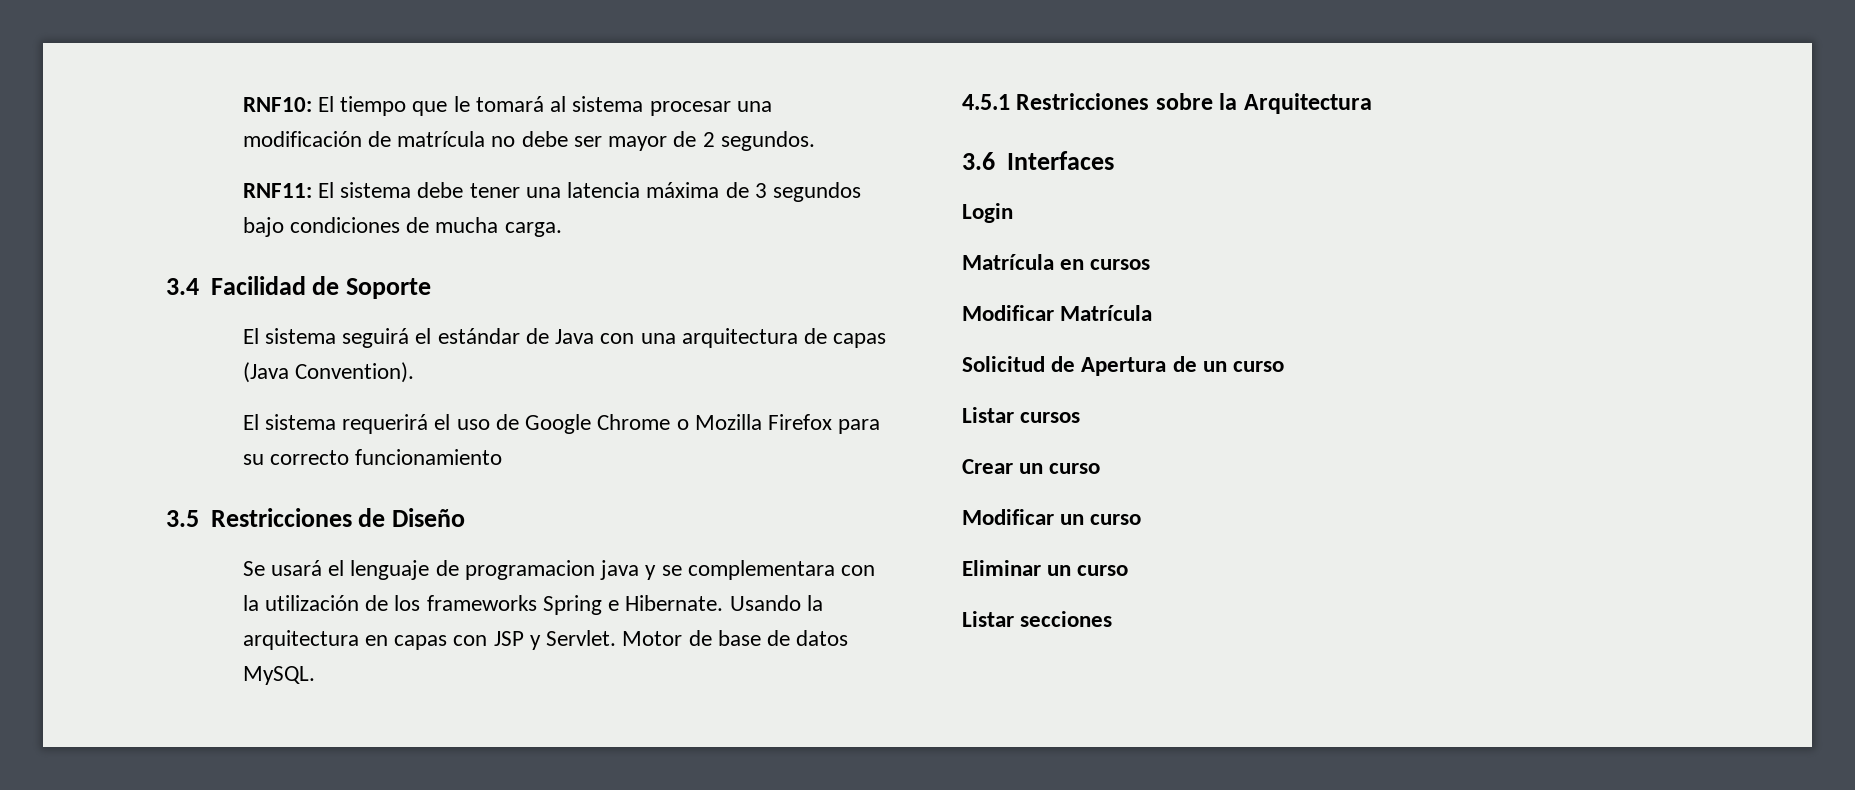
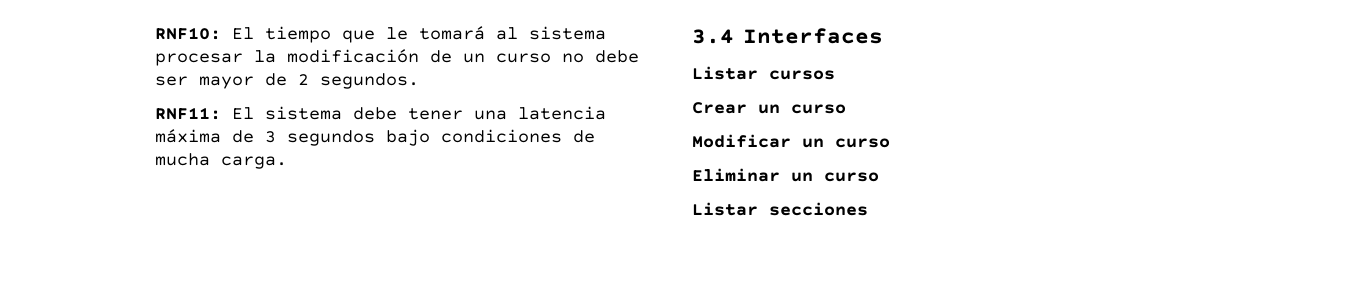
- RNF10: El tiempo que le tomará al sistema procesar una modificación de matrícula no debe ser mayor de 2 segundos.
+ RNF10: El tiempo que le tomará al sistema procesar la modificación de un curso no debe ser mayor de 2 segundos.
- 3.4 Facilidad de Soporte
- El sistema seguirá el estándar de Java con una arquitectura de capas (Java Convention).
- El sistema requerirá el uso de Google Chrome o Mozilla Firefox para su correcto funcionamiento
- 3.5 Restricciones de Diseño
- Se usará el lenguaje de programacion java y se complementara con la utilización de los frameworks Spring e Hibernate. Usando la arquitectura en capas con JSP y Servlet. Motor de base de datos MySQL.
- 4.5.1 Restricciones sobre la Arquitectura
- 3.6 Interfaces
- Login
- Matrícula en cursos
- Modificar Matrícula
- Solicitud de Apertura de un curso
+ 3.4 Interfaces

